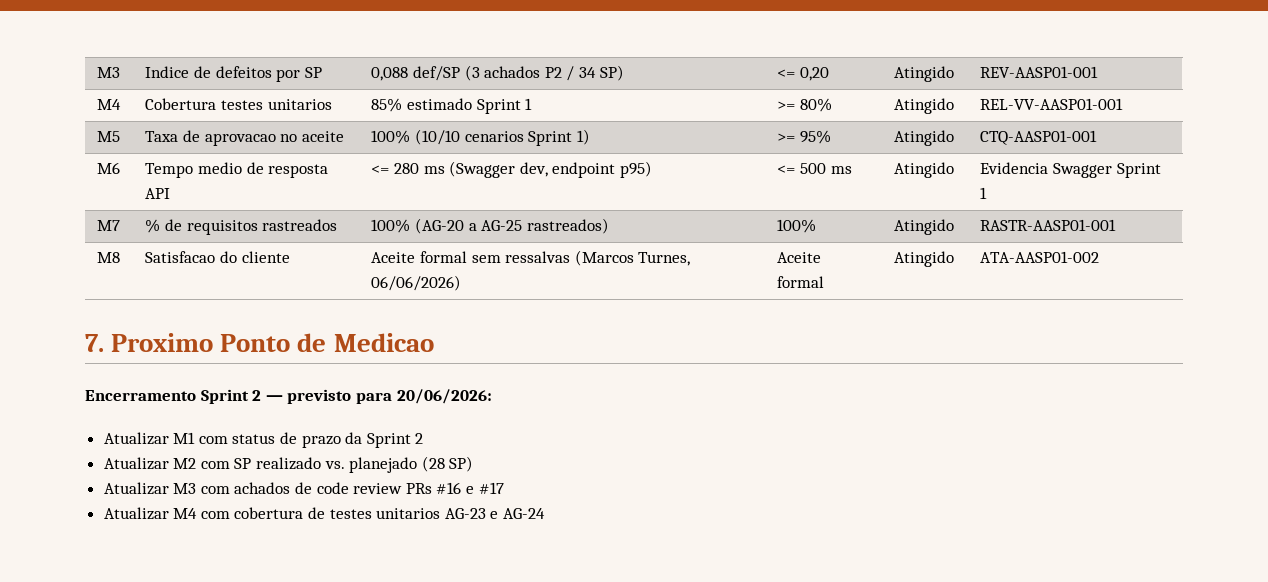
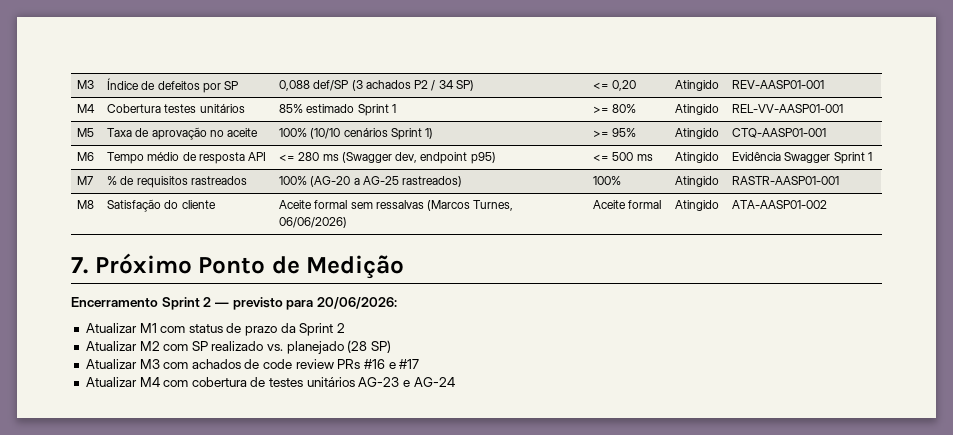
- M3 | Indice de defeitos por SP | 0,088 def/SP (3 achados P2 / 34 SP) | <= 0,20 | Atingido | REV-AASP01-001
+ M3 | Índice de defeitos por SP | 0,088 def/SP (3 achados P2 / 34 SP) | <= 0,20 | Atingido | REV-AASP01-001
- M4 | Cobertura testes unitarios | 85% estimado Sprint 1 | >= 80% | Atingido | REL-VV-AASP01-001
+ M4 | Cobertura testes unitários | 85% estimado Sprint 1 | >= 80% | Atingido | REL-VV-AASP01-001
- M5 | Taxa de aprovacao no aceite | 100% (10/10 cenarios Sprint 1) | >= 95% | Atingido | CTQ-AASP01-001
+ M5 | Taxa de aprovação no aceite | 100% (10/10 cenários Sprint 1) | >= 95% | Atingido | CTQ-AASP01-001
- M6 | Tempo medio de resposta API | <= 280 ms (Swagger dev, endpoint p95) | <= 500 ms | Atingido | Evidencia Swagger Sprint 1
+ M6 | Tempo médio de resposta API | <= 280 ms (Swagger dev, endpoint p95) | <= 500 ms | Atingido | Evidência Swagger Sprint 1
- M8 | Satisfacao do cliente | Aceite formal sem ressalvas (Marcos Turnes, 06/06/2026) | Aceite formal | Atingido | ATA-AASP01-002
+ M8 | Satisfação do cliente | Aceite formal sem ressalvas (Marcos Turnes, 06/06/2026) | Aceite formal | Atingido | ATA-AASP01-002
- 7. Proximo Ponto de Medicao
+ 7. Próximo Ponto de Medição
- Atualizar M4 com cobertura de testes unitarios AG-23 e AG-24
+ Atualizar M4 com cobertura de testes unitários AG-23 e AG-24

